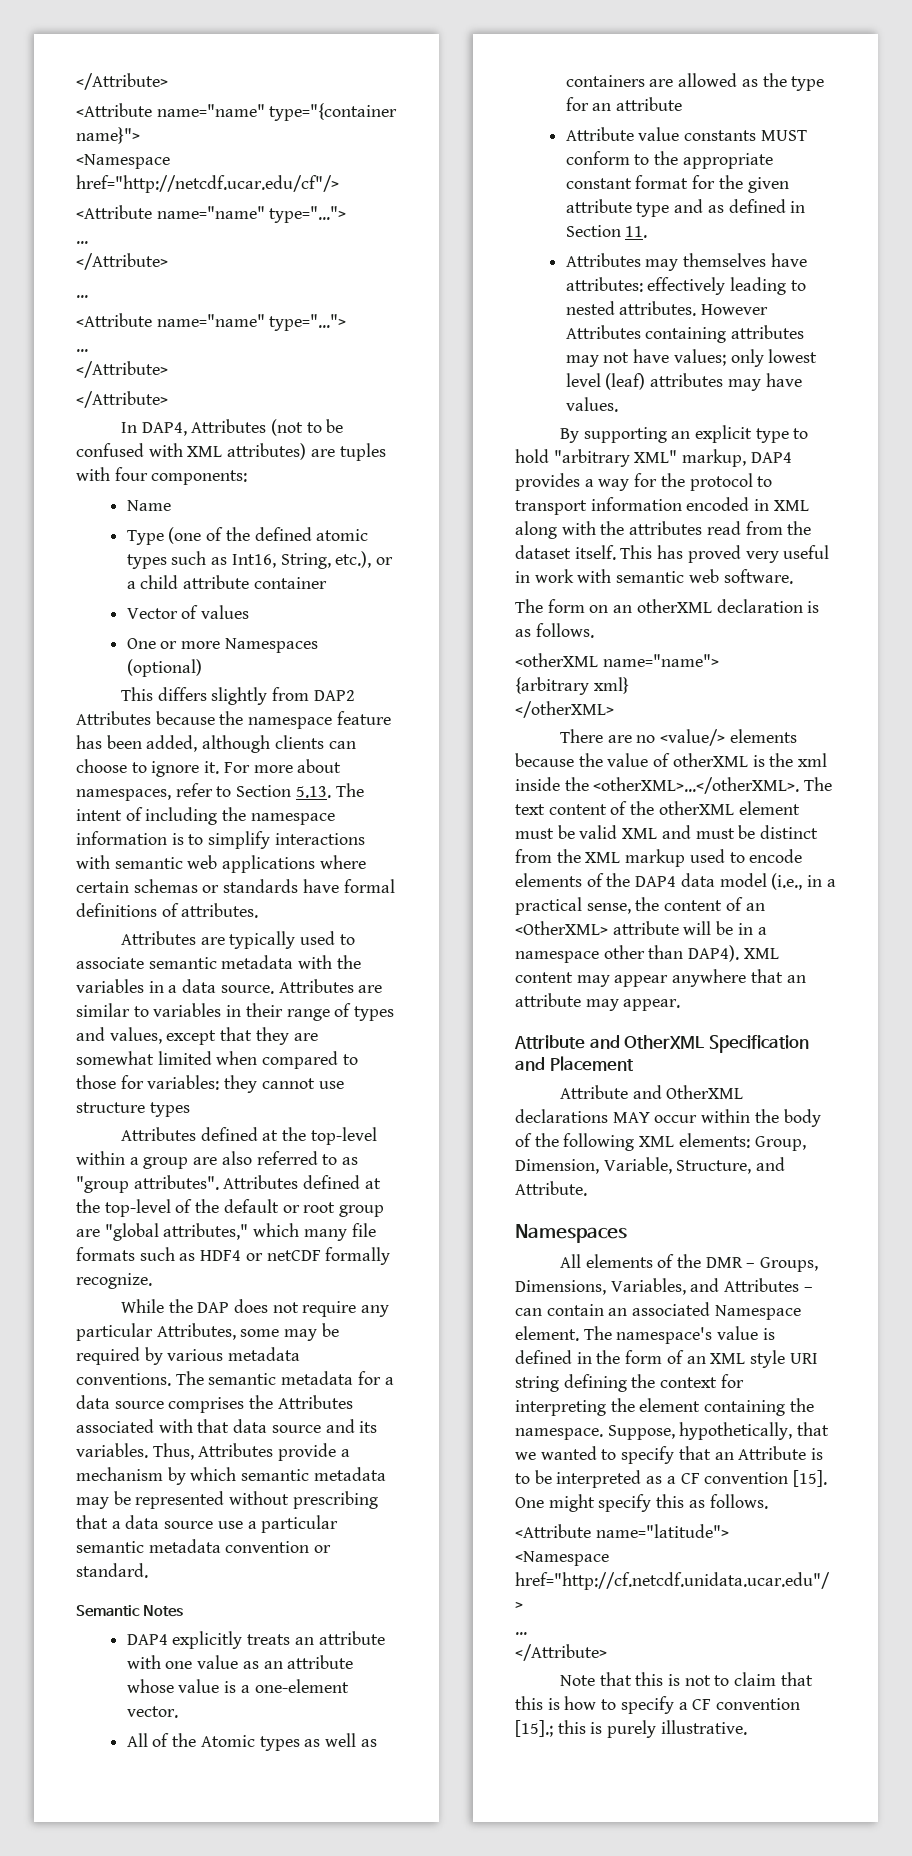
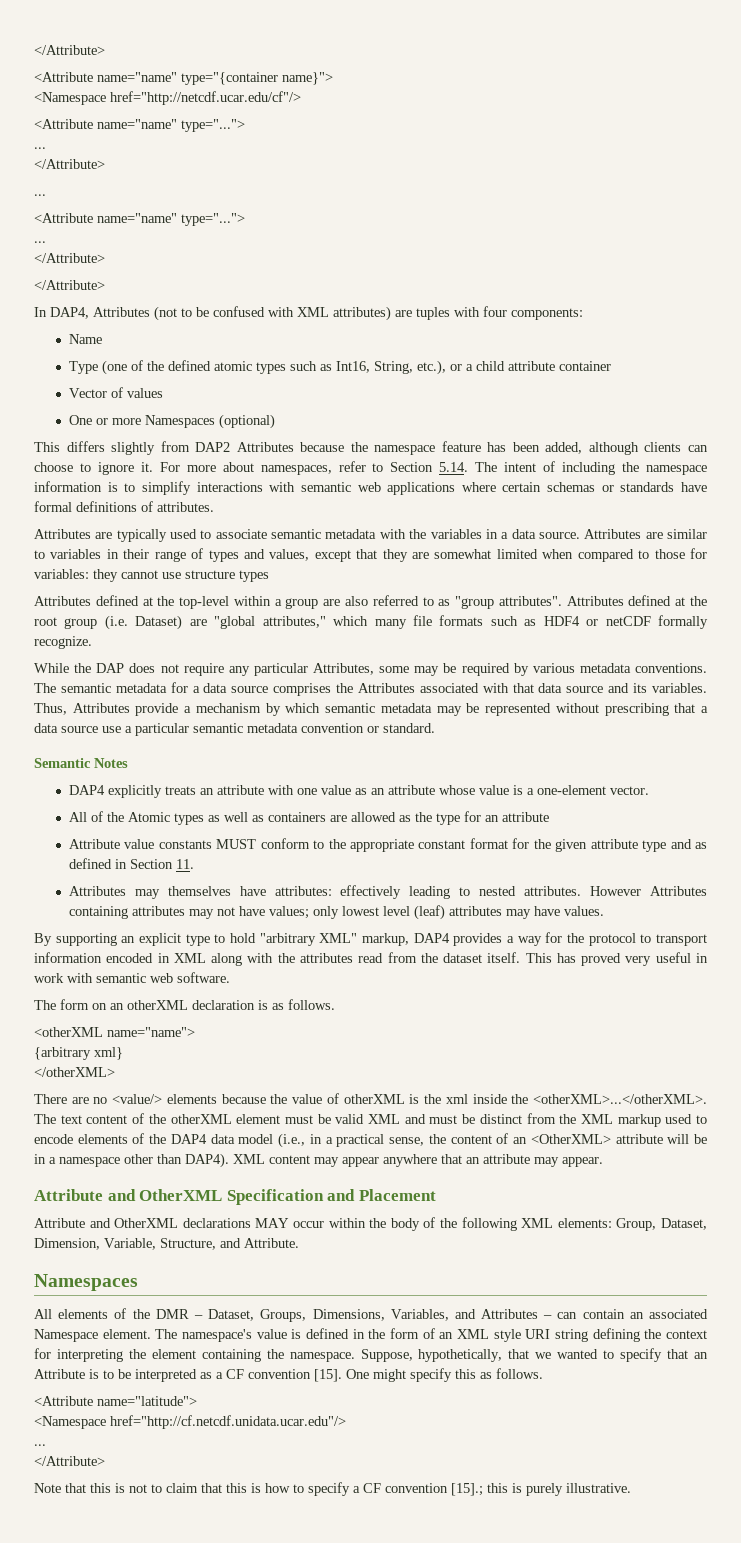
- For more about namespaces, refer to Section 5.13. The intent of including the namespace information is to simplify interactions with semantic web applications where certain schemas or standards have formal definitions of attributes.
+ For more about namespaces, refer to Section 5.14. The intent of including the namespace information is to simplify interactions with semantic web applications where certain schemas or standards have formal definitions of attributes.
- Attributes defined at the top-level of the default or root group are "global attributes," which many file formats such as HDF4 or netCDF formally recognize.
+ Attributes defined at the root group (i.e. Dataset) are "global attributes," which many file formats such as HDF4 or netCDF formally recognize.
- Attribute and OtherXML declarations MAY occur within the body of the following XML elements: Group, Dimension, Variable, Structure, and Attribute.
+ Attribute and OtherXML declarations MAY occur within the body of the following XML elements: Group, Dataset, Dimension, Variable, Structure, and Attribute.
- All elements of the DMR – Groups, Dimensions, Variables, and Attributes – can contain an associated Namespace element.
+ All elements of the DMR – Dataset, Groups, Dimensions, Variables, and Attributes – can contain an associated Namespace element.

